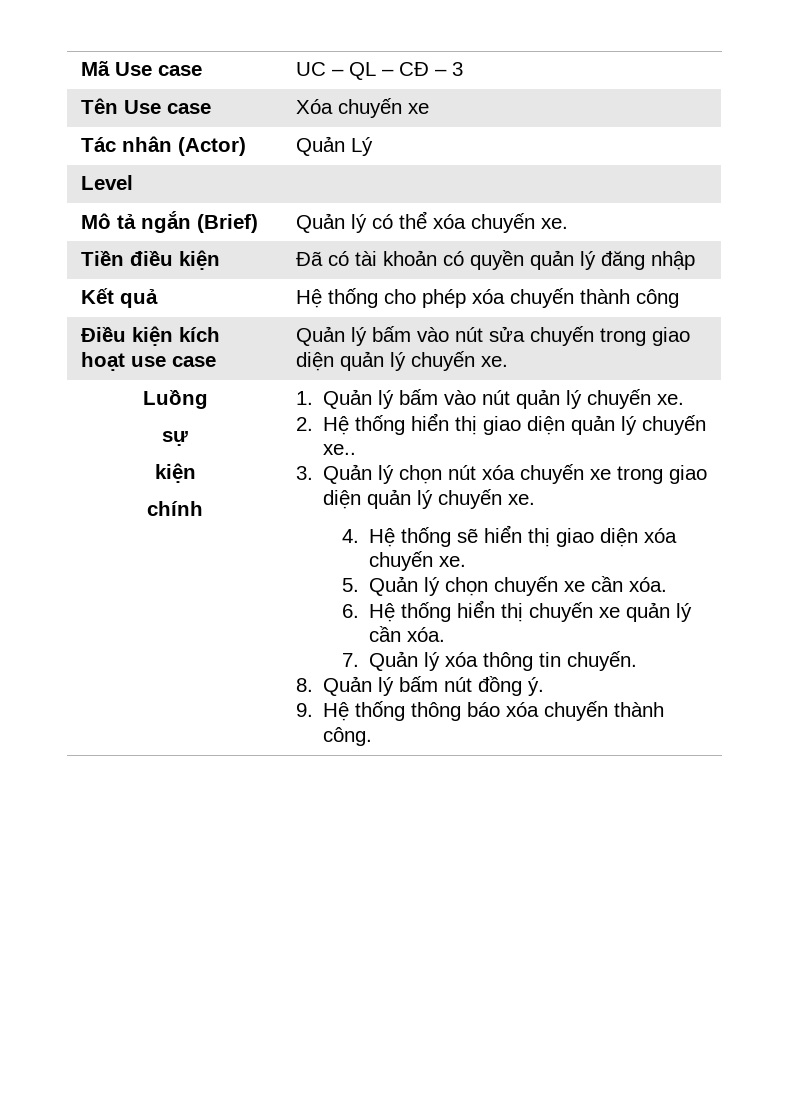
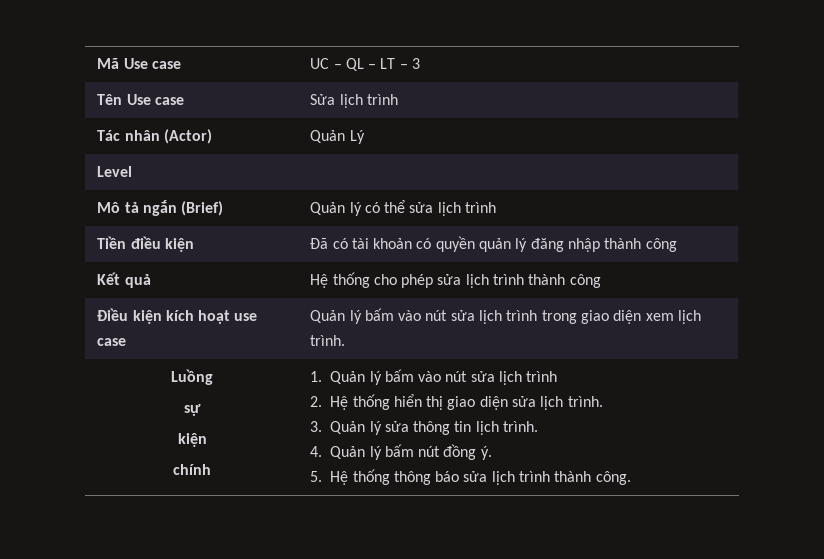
- Mã Use case | UC – QL – CĐ – 3
+ Mã Use case | UC – QL – LT – 3
- Tên Use case | Xóa chuyến xe
+ Tên Use case | Sửa lịch trình
- Mô tả ngắn (Brief) | Quản lý có thể xóa chuyến xe.
+ Mô tả ngắn (Brief) | Quản lý có thể sửa lịch trình
- Tiền điều kiện | Đã có tài khoản có quyền quản lý đăng nhập
+ Tiền điều kiện | Đã có tài khoản có quyền quản lý đăng nhập thành công
- Kết quả | Hệ thống cho phép xóa chuyến thành công
+ Kết quả | Hệ thống cho phép sửa lịch trình thành công
- Điều kiện kích hoạt use case | Quản lý bấm vào nút sửa chuyến trong giao diện quản lý chuyến xe.
+ Điều kiện kích hoạt use case | Quản lý bấm vào nút sửa lịch trình trong giao diện xem lịch trình.
- 1. Quản lý bấm vào nút quản lý chuyến xe.
+ 1. Quản lý bấm vào nút sửa lịch trình
- 2. Hệ thống hiển thị giao diện quản lý chuyến xe..
+ 2. Hệ thống hiển thị giao diện sửa lịch trình.
- 3. Quản lý chọn nút xóa chuyến xe trong giao diện quản lý chuyến xe.
- 4. Hệ thống sẽ hiển thị giao diện xóa chuyến xe.
- 5. Quản lý chọn chuyến xe cần xóa.
- 6. Hệ thống hiển thị chuyến xe quản lý cần xóa.
- 7. Quản lý xóa thông tin chuyến.
- 8. Quản lý bấm nút đồng ý.
+ 3. Quản lý sửa thông tin lịch trình.
+ 4. Quản lý bấm nút đồng ý.
- 9. Hệ thống thông báo xóa chuyến thành công.
+ 5. Hệ thống thông báo sửa lịch trình thành công.

